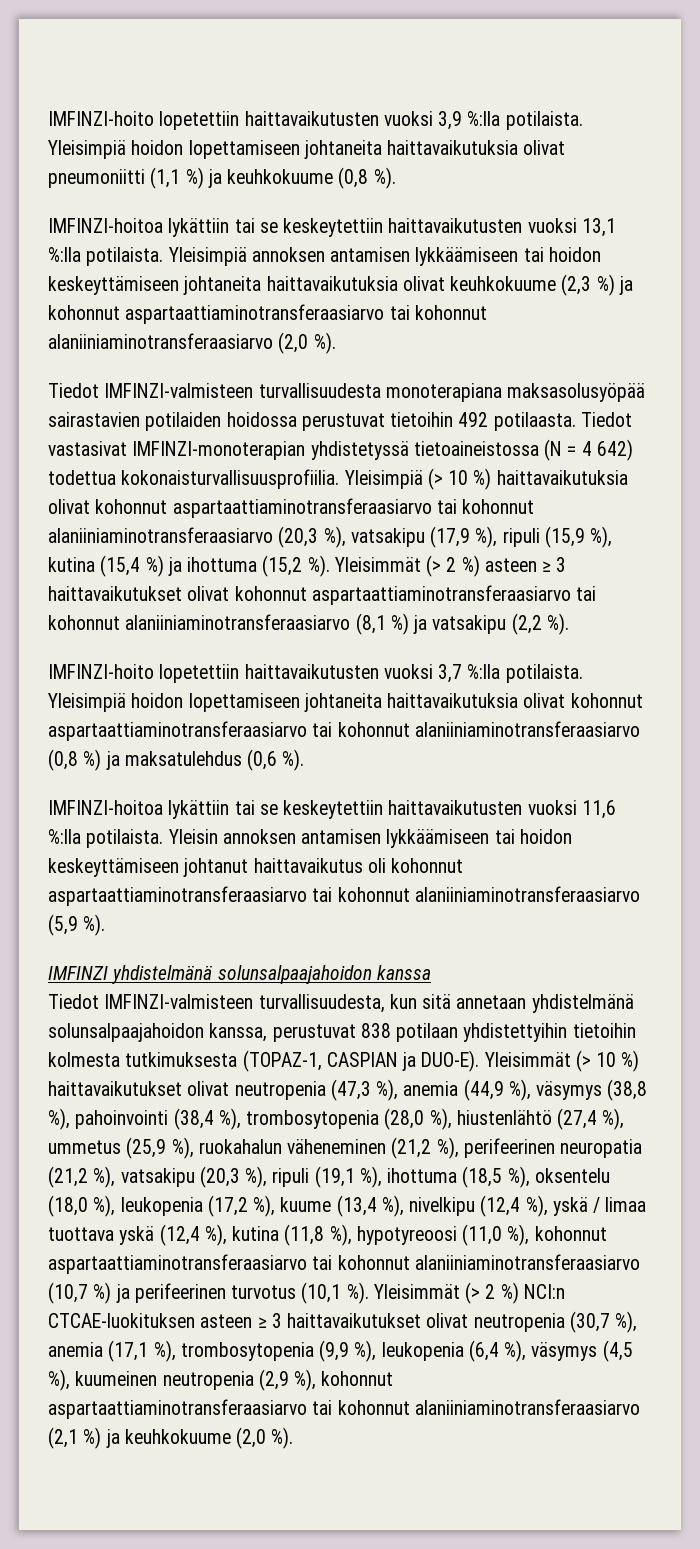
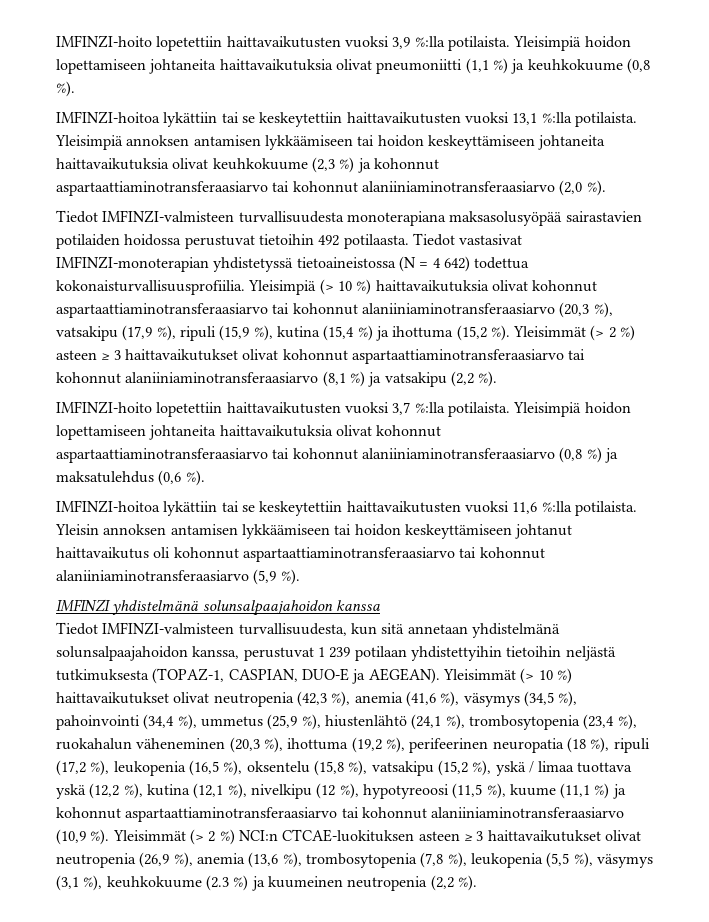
- Tiedot IMFINZI-valmisteen turvallisuudesta, kun sitä annetaan yhdistelmänä solunsalpaajahoidon kanssa, perustuvat 838 potilaan yhdistettyihin tietoihin kolmesta tutkimuksesta (TOPAZ-1, CASPIAN ja DUO-E).
+ Tiedot IMFINZI-valmisteen turvallisuudesta, kun sitä annetaan yhdistelmänä solunsalpaajahoidon kanssa, perustuvat 1 239 potilaan yhdistettyihin tietoihin neljästä tutkimuksesta (TOPAZ-1, CASPIAN, DUO-E ja AEGEAN).
- Yleisimmät (> 10 %) haittavaikutukset olivat neutropenia (47,3 %), anemia (44,9 %), väsymys (38,8 %), pahoinvointi (38,4 %), trombosytopenia (28,0 %), hiustenlähtö (27,4 %), ummetus (25,9 %), ruokahalun väheneminen (21,2 %), perifeerinen neuropatia (21,2 %), vatsakipu (20,3 %), ripuli (19,1 %), ihottuma (18,5 %), oksentelu (18,0 %), leukopenia (17,2 %), kuume (13,4 %), nivelkipu (12,4 %), yskä / limaa tuottava yskä (12,4 %), kutina (11,8 %), hypotyreoosi (11,0 %), kohonnut aspartaattiaminotransferaasiarvo tai kohonnut alaniiniaminotransferaasiarvo (10,7 %) ja perifeerinen turvotus (10,1 %).
+ Yleisimmät (> 10 %) haittavaikutukset olivat neutropenia (42,3 %), anemia (41,6 %), väsymys (34,5 %), pahoinvointi (34,4 %), ummetus (25,9 %), hiustenlähtö (24,1 %), trombosytopenia (23,4 %), ruokahalun väheneminen (20,3 %), ihottuma (19,2 %), perifeerinen neuropatia (18 %), ripuli (17,2 %), leukopenia (16,5 %), oksentelu (15,8 %), vatsakipu (15,2 %), yskä / limaa tuottava yskä (12,2 %), kutina (12,1 %), nivelkipu (12 %), hypotyreoosi (11,5 %), kuume (11,1 %) ja kohonnut aspartaattiaminotransferaasiarvo tai kohonnut alaniiniaminotransferaasiarvo (10,9 %).
- Yleisimmät (> 2 %) NCI:n CTCAE-luokituksen asteen ≥ 3 haittavaikutukset olivat neutropenia (30,7 %), anemia (17,1 %), trombosytopenia (9,9 %), leukopenia (6,4 %), väsymys (4,5 %), kuumeinen neutropenia (2,9 %), kohonnut aspartaattiaminotransferaasiarvo tai kohonnut alaniiniaminotransferaasiarvo (2,1 %) ja keuhkokuume (2,0 %).
+ Yleisimmät (> 2 %) NCI:n CTCAE-luokituksen asteen ≥ 3 haittavaikutukset olivat neutropenia (26,9 %), anemia (13,6 %), trombosytopenia (7,8 %), leukopenia (5,5 %), väsymys (3,1 %), keuhkokuume (2.3 %) ja kuumeinen neutropenia (2,2 %).

